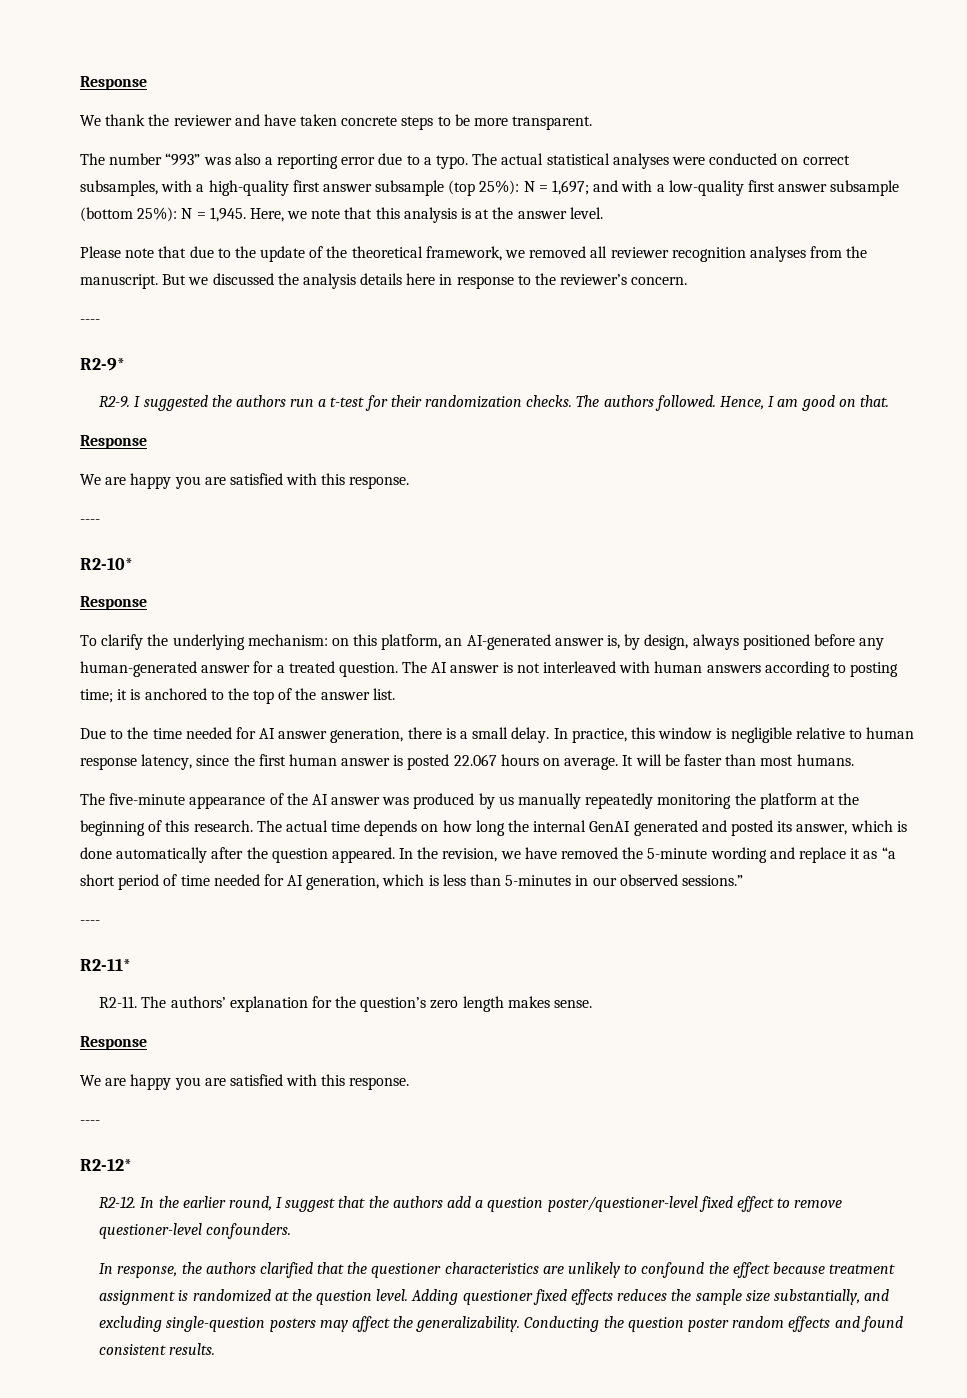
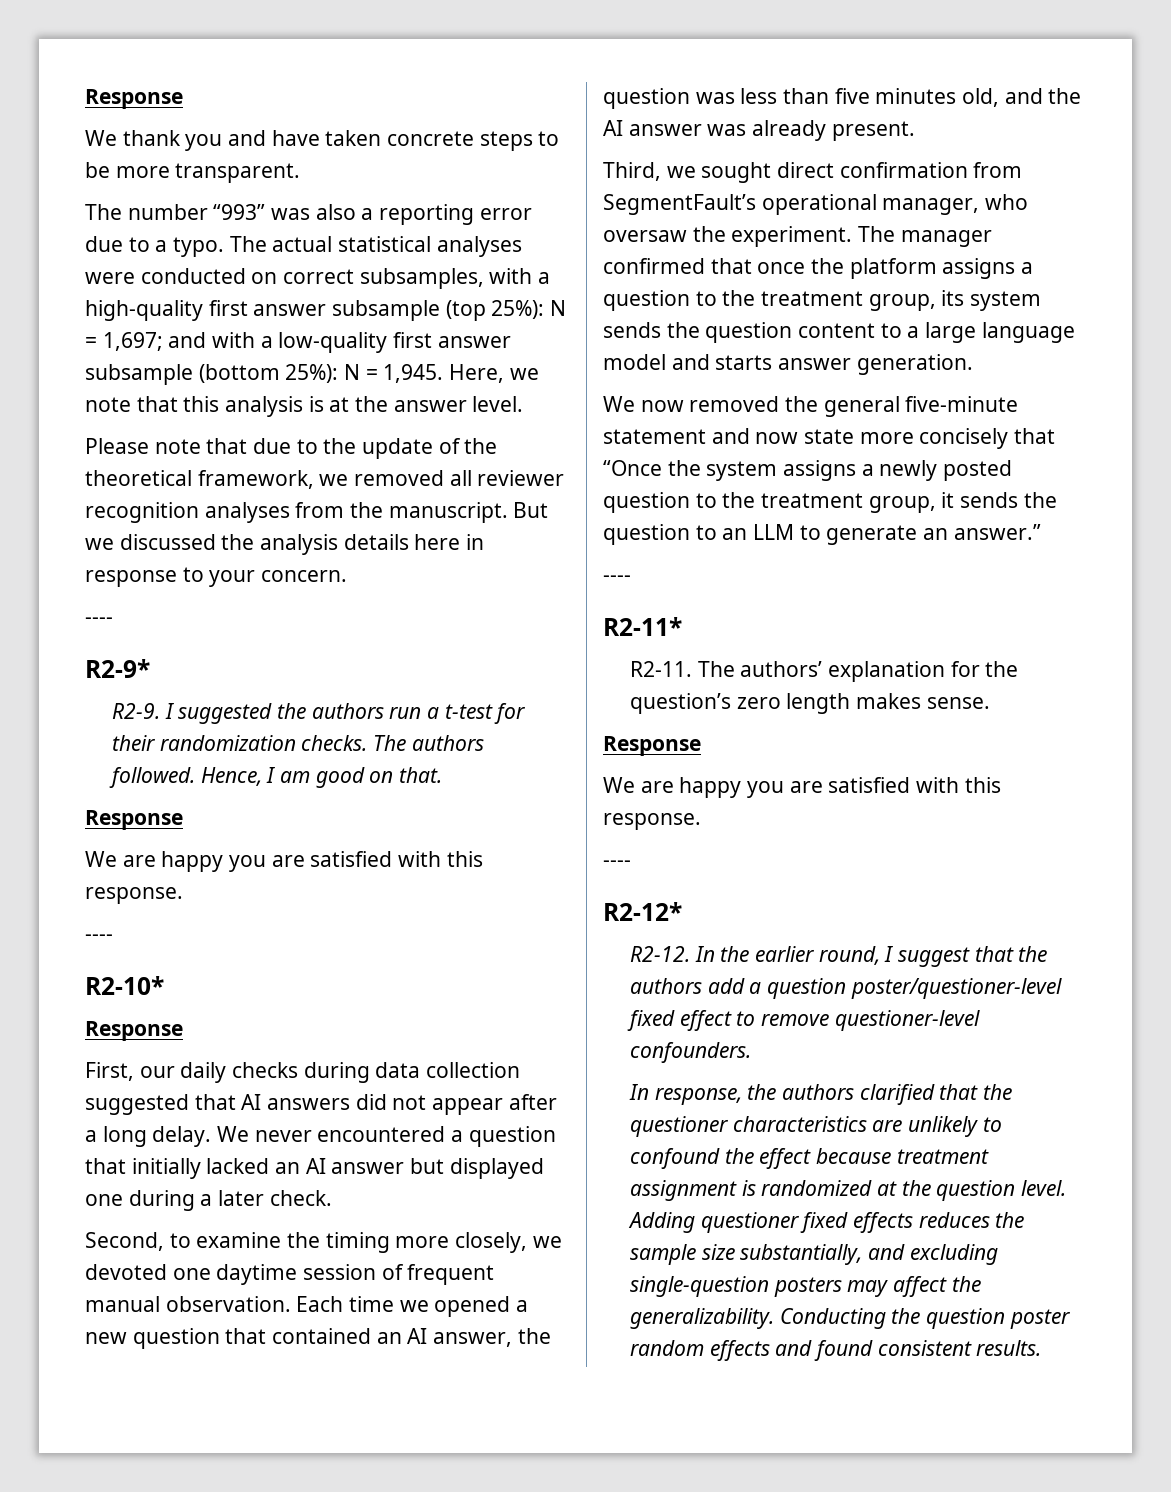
- We thank the reviewer and have taken concrete steps to be more transparent.
+ We thank you and have taken concrete steps to be more transparent.
- But we discussed the analysis details here in response to the reviewer’s concern.
+ But we discussed the analysis details here in response to your concern.
- To clarify the underlying mechanism: on this platform, an AI-generated answer is, by design, always positioned before any human-generated answer for a treated question. The AI answer is not interleaved with human answers according to posting time; it is anchored to the top of the answer list.
- Due to the time needed for AI answer generation, there is a small delay. In practice, this window is negligible relative to human response latency, since the first human answer is posted 22.067 hours on average. It will be faster than most humans.
- The five-minute appearance of the AI answer was produced by us manually repeatedly monitoring the platform at the beginning of this research. The actual time depends on how long the internal GenAI generated and posted its answer, which is done automatically after the question appeared. In the revision, we have removed the 5-minute wording and replace it as “a short period of time needed for AI generation, which is less than 5-minutes in our observed sessions.”
+ First, our daily checks during data collection suggested that AI answers did not appear after a long delay. We never encountered a question that initially lacked an AI answer but displayed one during a later check.
+ Second, to examine the timing more closely, we devoted one daytime session of frequent manual observation. Each time we opened a new question that contained an AI answer, the question was less than five minutes old, and the AI answer was already present.
+ Third, we sought direct confirmation from SegmentFault’s operational manager, who oversaw the experiment. The manager confirmed that once the platform assigns a question to the treatment group, its system sends the question content to a large language model and starts answer generation.
+ We now removed the general five-minute statement and now state more concisely that “Once the system assigns a newly posted question to the treatment group, it sends the question to an LLM to generate an answer.”

